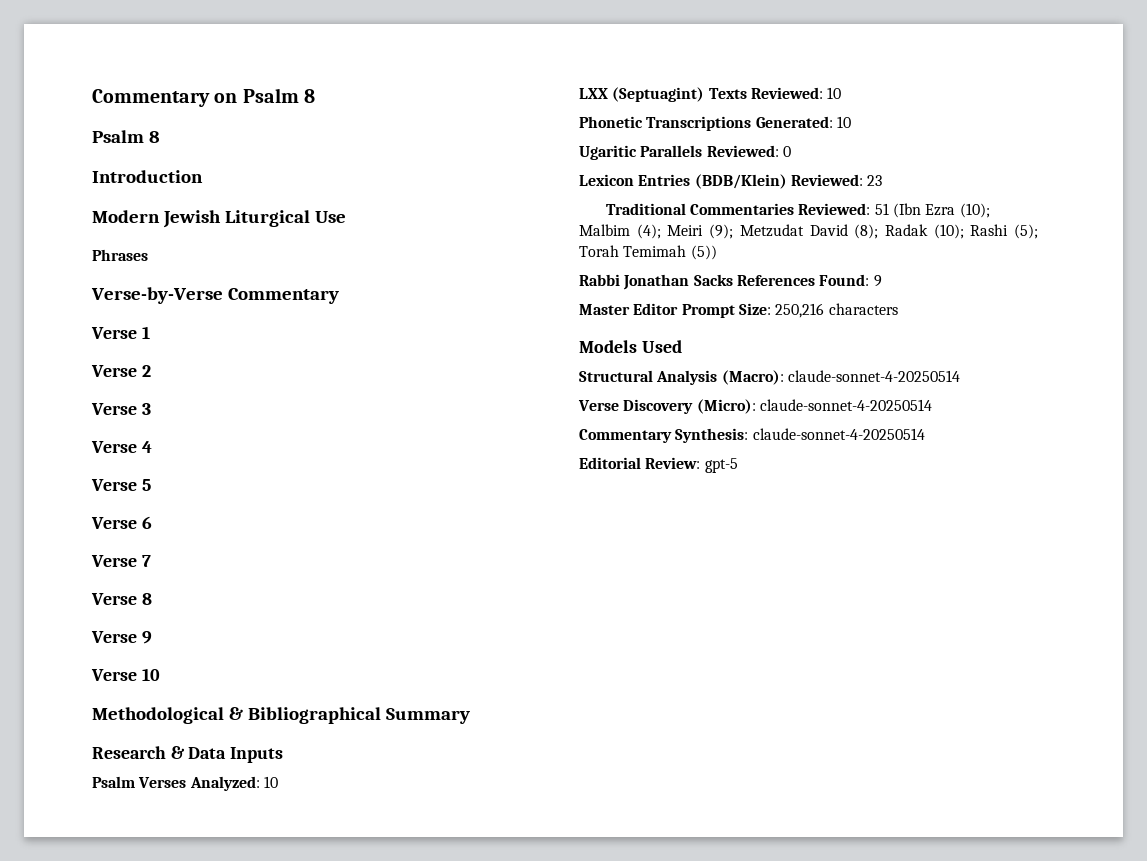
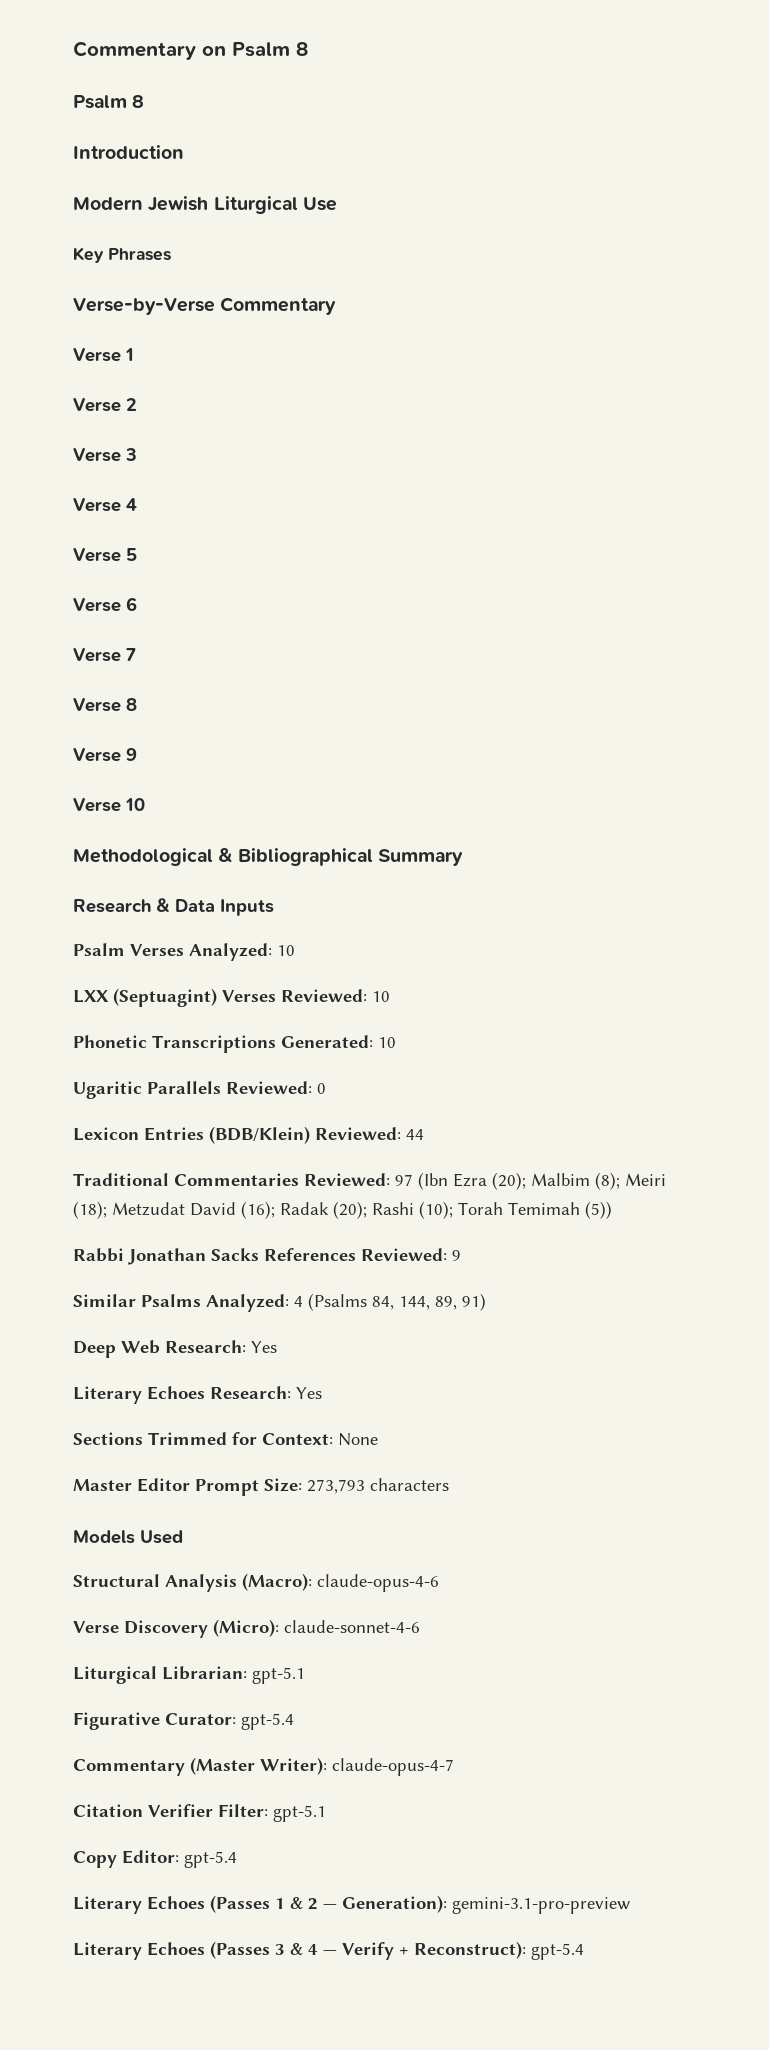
- Phrases
+ Key Phrases
- LXX (Septuagint) Texts Reviewed: 10
+ LXX (Septuagint) Verses Reviewed: 10
- Lexicon Entries (BDB/Klein) Reviewed: 23
+ Lexicon Entries (BDB/Klein) Reviewed: 44
- Traditional Commentaries Reviewed: 51 (Ibn Ezra (10); Malbim (4); Meiri (9); Metzudat David (8); Radak (10); Rashi (5); Torah Temimah (5))
+ Traditional Commentaries Reviewed: 97 (Ibn Ezra (20); Malbim (8); Meiri (18); Metzudat David (16); Radak (20); Rashi (10); Torah Temimah (5))
- Rabbi Jonathan Sacks References Found: 9
+ Rabbi Jonathan Sacks References Reviewed: 9
+ Similar Psalms Analyzed: 4 (Psalms 84, 144, 89, 91)
+ Deep Web Research: Yes
+ Literary Echoes Research: Yes
+ Sections Trimmed for Context: None
- Master Editor Prompt Size: 250,216 characters
+ Master Editor Prompt Size: 273,793 characters
- Structural Analysis (Macro): claude-sonnet-4-20250514
+ Structural Analysis (Macro): claude-opus-4-6
- Verse Discovery (Micro): claude-sonnet-4-20250514
- Commentary Synthesis: claude-sonnet-4-20250514
- Editorial Review: gpt-5
+ Verse Discovery (Micro): claude-sonnet-4-6
+ Liturgical Librarian: gpt-5.1
+ Figurative Curator: gpt-5.4
+ Commentary (Master Writer): claude-opus-4-7
+ Citation Verifier Filter: gpt-5.1
+ Copy Editor: gpt-5.4
+ Literary Echoes (Passes 1 & 2 — Generation): gemini-3.1-pro-preview
+ Literary Echoes (Passes 3 & 4 — Verify + Reconstruct): gpt-5.4

